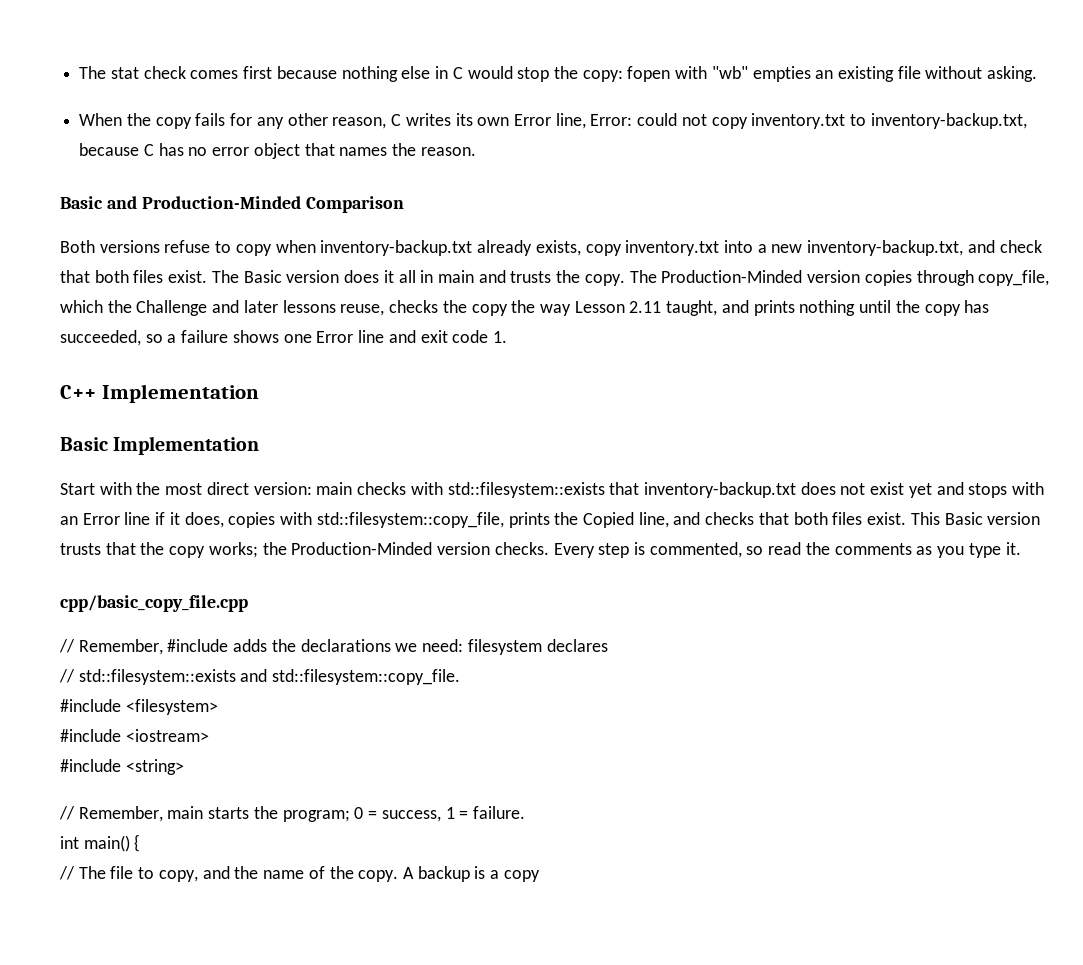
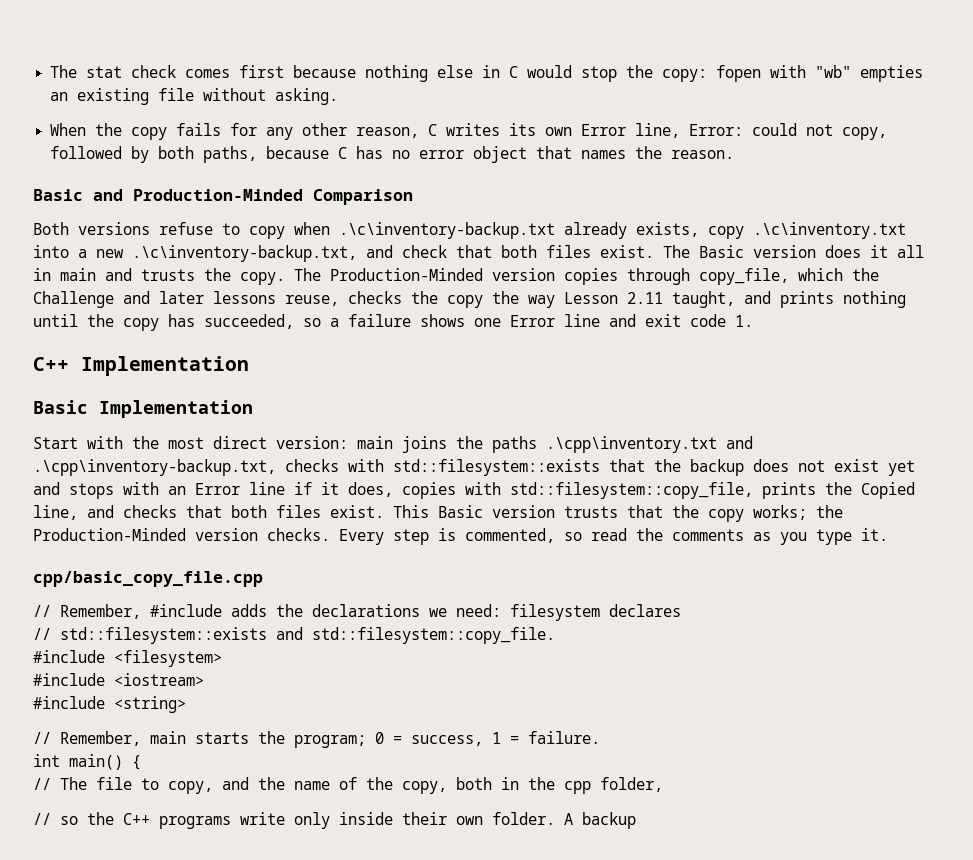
- When the copy fails for any other reason, C writes its own Error line, Error: could not copy inventory.txt to inventory-backup.txt, because C has no error object that names the reason.
+ When the copy fails for any other reason, C writes its own Error line, Error: could not copy, followed by both paths, because C has no error object that names the reason.
- Both versions refuse to copy when inventory-backup.txt already exists, copy inventory.txt into a new inventory-backup.txt, and check that both files exist.
+ Both versions refuse to copy when .\c\inventory-backup.txt already exists, copy .\c\inventory.txt into a new .\c\inventory-backup.txt, and check that both files exist.
- Start with the most direct version: main checks with std::filesystem::exists that inventory-backup.txt does not exist yet and stops with an Error line if it does, copies with std::filesystem::copy_file, prints the Copied line, and checks that both files exist.
+ Start with the most direct version: main joins the paths .\cpp\inventory.txt and .\cpp\inventory-backup.txt, checks with std::filesystem::exists that the backup does not exist yet and stops with an Error line if it does, copies with std::filesystem::copy_file, prints the Copied line, and checks that both files exist.
- // The file to copy, and the name of the copy. A backup is a copy
+ // The file to copy, and the name of the copy, both in the cpp folder,
+ // so the C++ programs write only inside their own folder. A backup

